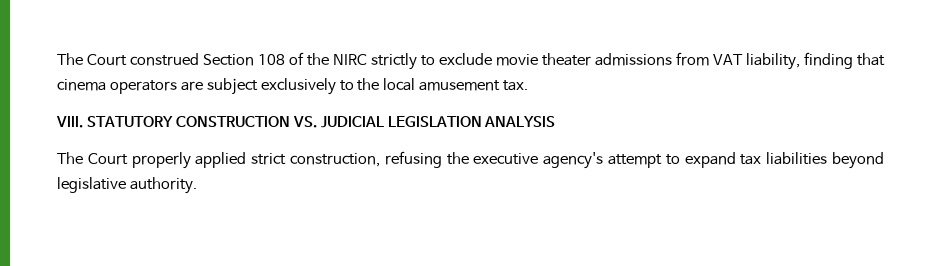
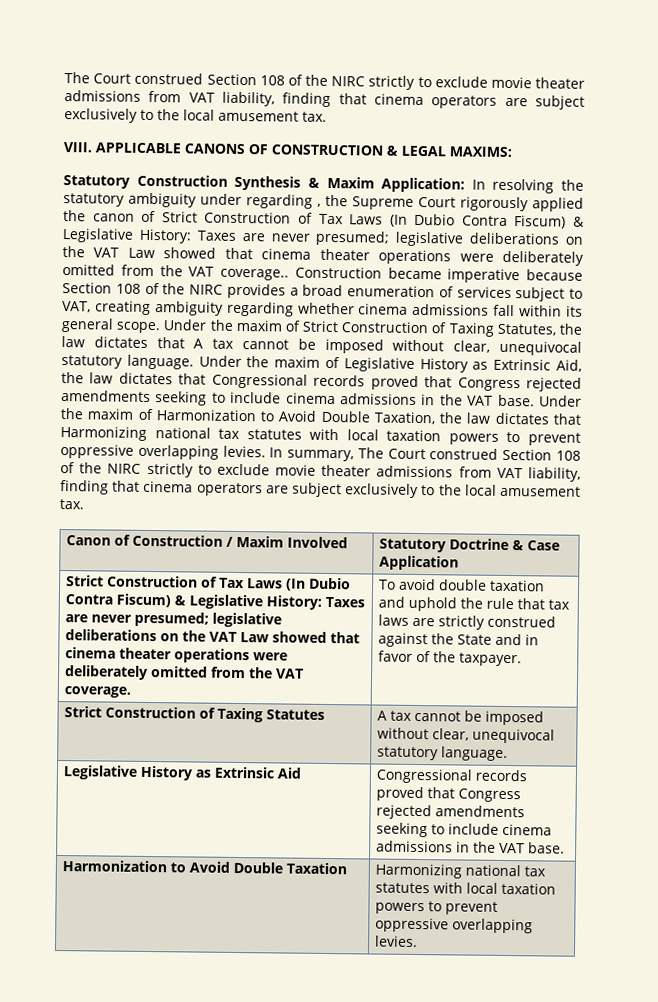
- STATUTORY CONSTRUCTION VS. JUDICIAL LEGISLATION ANALYSIS
- The Court properly applied strict construction, refusing the executive agency's attempt to expand tax liabilities beyond legislative authority.
+ APPLICABLE CANONS OF CONSTRUCTION & LEGAL MAXIMS:
+ Statutory Construction Synthesis & Maxim Application: In resolving the statutory ambiguity under regarding , the Supreme Court rigorously applied the canon of Strict Construction of Tax Laws (In Dubio Contra Fiscum) & Legislative History: Taxes are never presumed; legislative deliberations on the VAT Law showed that cinema theater operations were deliberately omitted from the VAT coverage.. Construction became imperative because Section 108 of the NIRC provides a broad enumeration of services subject to VAT, creating ambiguity regarding whether cinema admissions fall within its general scope. Under the maxim of Strict Construction of Taxing Statutes, the law dictates that A tax cannot be imposed without clear, unequivocal statutory language. Under the maxim of Legislative History as Extrinsic Aid, the law dictates that Congressional records proved that Congress rejected amendments seeking to include cinema admissions in the VAT base. Under the maxim of Harmonization to Avoid Double Taxation, the law dictates that Harmonizing national tax statutes with local taxation powers to prevent oppressive overlapping levies. In summary, The Court construed Section 108 of the NIRC strictly to exclude movie theater admissions from VAT liability, finding that cinema operators are subject exclusively to the local amusement tax.
+ Canon of Construction / Maxim Involved | Statutory Doctrine & Case Application
+ Strict Construction of Tax Laws (In Dubio Contra Fiscum) & Legislative History: Taxes are never presumed; legislative deliberations on the VAT Law showed that cinema theater operations were deliberately omitted from the VAT coverage. | To avoid double taxation and uphold the rule that tax laws are strictly construed against the State and in favor of the taxpayer.
+ Strict Construction of Taxing Statutes | A tax cannot be imposed without clear, unequivocal statutory language.
+ Legislative History as Extrinsic Aid | Congressional records proved that Congress rejected amendments seeking to include cinema admissions in the VAT base.
+ Harmonization to Avoid Double Taxation | Harmonizing national tax statutes with local taxation powers to prevent oppressive overlapping levies.

